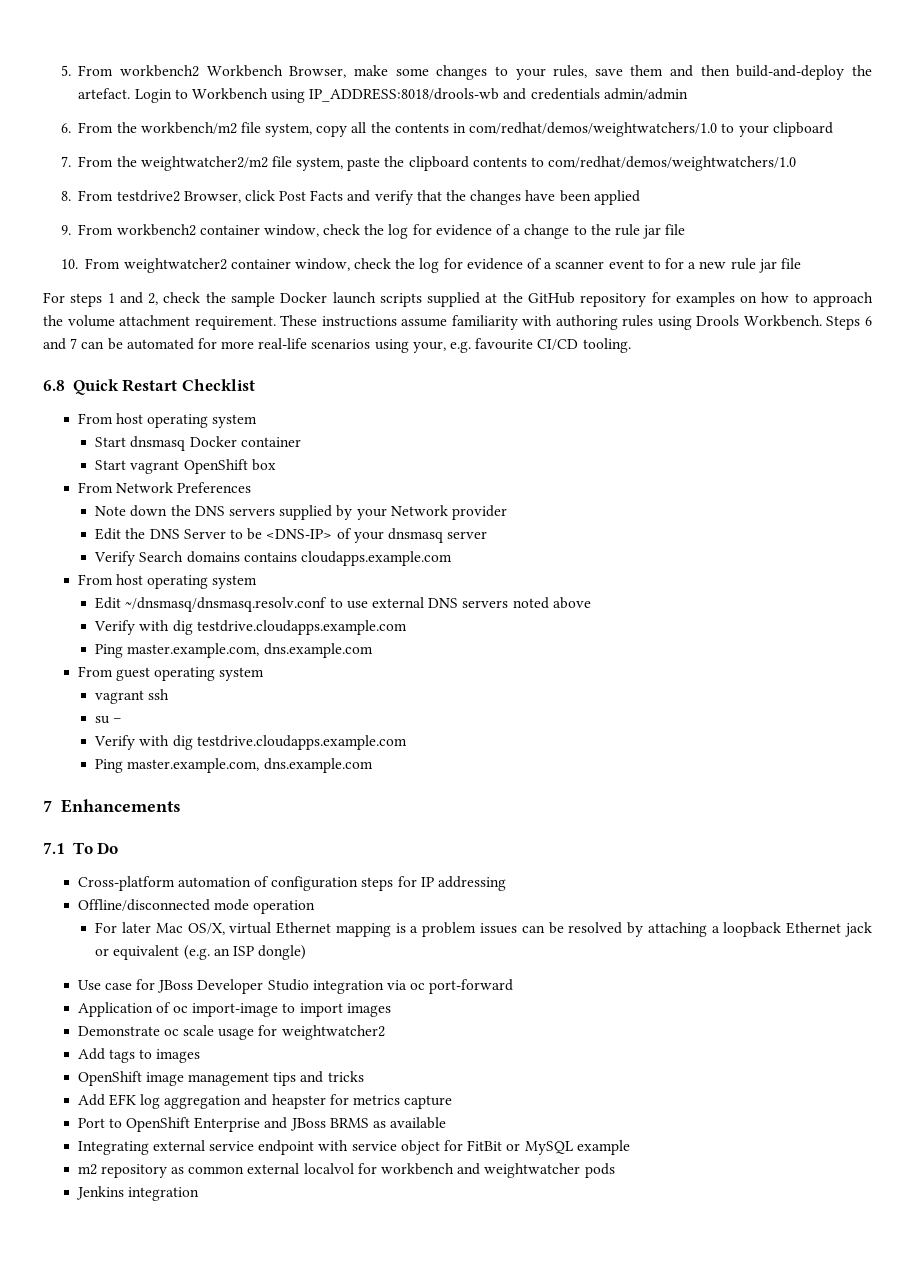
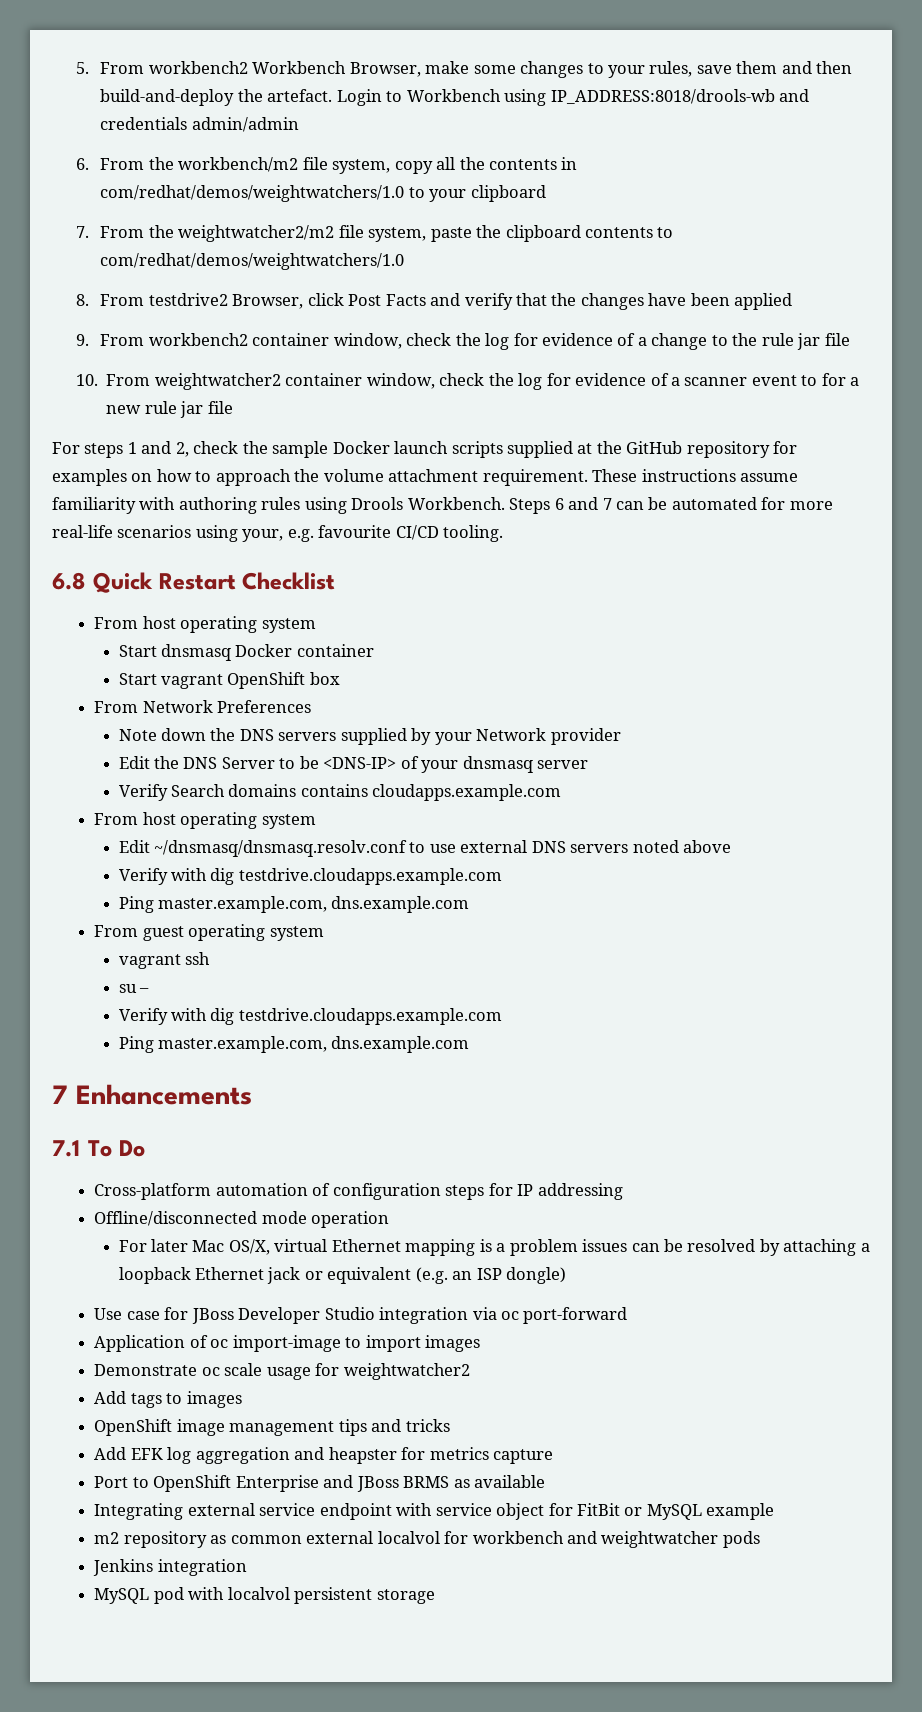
+ MySQL pod with localvol persistent storage

